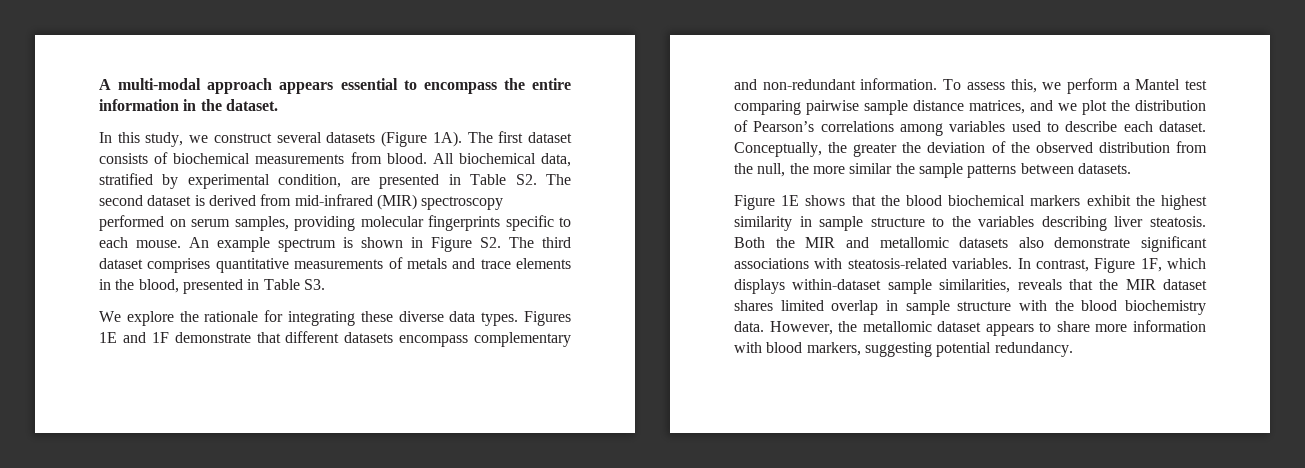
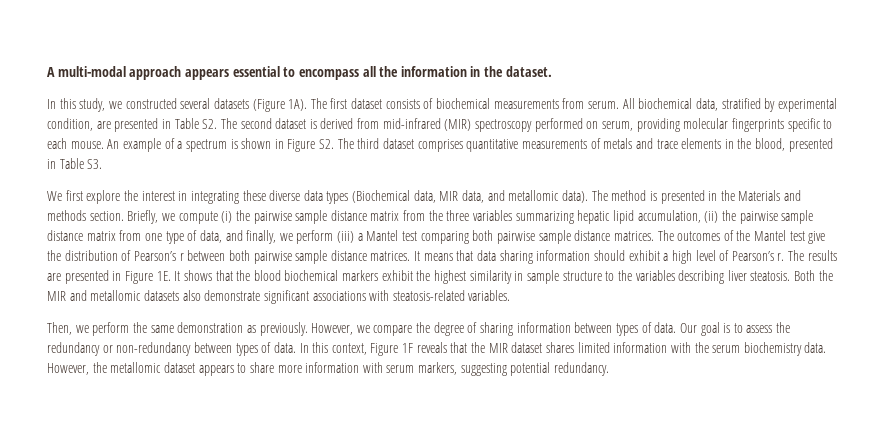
- A multi-modal approach appears essential to encompass the entire information in the dataset.
+ A multi-modal approach appears essential to encompass all the information in the dataset.
- In this study, we construct several datasets (Figure 1A).
+ In this study, we constructed several datasets (Figure 1A).
- The first dataset consists of biochemical measurements from blood.
+ The first dataset consists of biochemical measurements from serum.
- All biochemical data, stratified by experimental condition, are presented in Table S2. The second dataset is derived from mid-infrared (MIR) spectroscopy performed on serum samples, providing molecular fingerprints specific to each mouse.
+ All biochemical data, stratified by experimental condition, are presented in Table S2. The second dataset is derived from mid-infrared (MIR) spectroscopy performed on serum, providing molecular fingerprints specific to each mouse.
- An example spectrum is shown in Figure S2. The third dataset comprises quantitative measurements of metals and trace elements in the blood, presented in Table S3.
+ An example of a spectrum is shown in Figure S2. The third dataset comprises quantitative measurements of metals and trace elements in the blood, presented in Table S3.
- We explore the rationale for integrating these diverse data types. Figures 1E and 1F demonstrate that different datasets encompass complementary and non-redundant information. To assess this, we perform a Mantel test comparing pairwise sample distance matrices, and we plot the distribution of Pearson’s correlations among variables used to describe each dataset. Conceptually, the greater the deviation of the observed distribution from the null, the more similar the sample patterns between datasets.
- Figure 1E shows that the blood biochemical markers exhibit the highest similarity in sample structure to the variables describing liver steatosis.
+ We first explore the interest in integrating these diverse data types (Biochemical data, MIR data, and metallomic data). The method is presented in the Materials and methods section. Briefly, we compute (i) the pairwise sample distance matrix from the three variables summarizing hepatic lipid accumulation, (ii) the pairwise sample distance matrix from one type of data, and finally, we perform (iii) a Mantel test comparing both pairwise sample distance matrices. The outcomes of the Mantel test give the distribution of Pearson’s r between both pairwise sample distance matrices. It means that data sharing information should exhibit a high level of Pearson’s r. The results are presented in Figure 1E. It shows that the blood biochemical markers exhibit the highest similarity in sample structure to the variables describing liver steatosis.
- Both the MIR and metallomic datasets also demonstrate significant associations with steatosis-related variables. In contrast, Figure 1F, which displays within-dataset sample similarities, reveals that the MIR dataset shares limited overlap in sample structure with the blood biochemistry data.
+ Both the MIR and metallomic datasets also demonstrate significant associations with steatosis-related variables.
+ Then, we perform the same demonstration as previously. However, we compare the degree of sharing information between types of data. Our goal is to assess the redundancy or non-redundancy between types of data. In this context, Figure 1F reveals that the MIR dataset shares limited information with the serum biochemistry data.
- However, the metallomic dataset appears to share more information with blood markers, suggesting potential redundancy.
+ However, the metallomic dataset appears to share more information with serum markers, suggesting potential redundancy.

